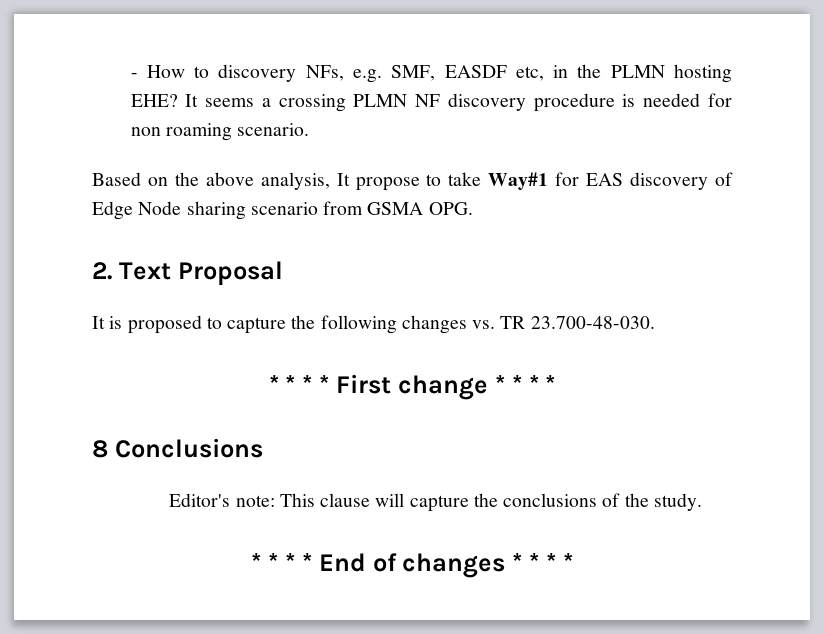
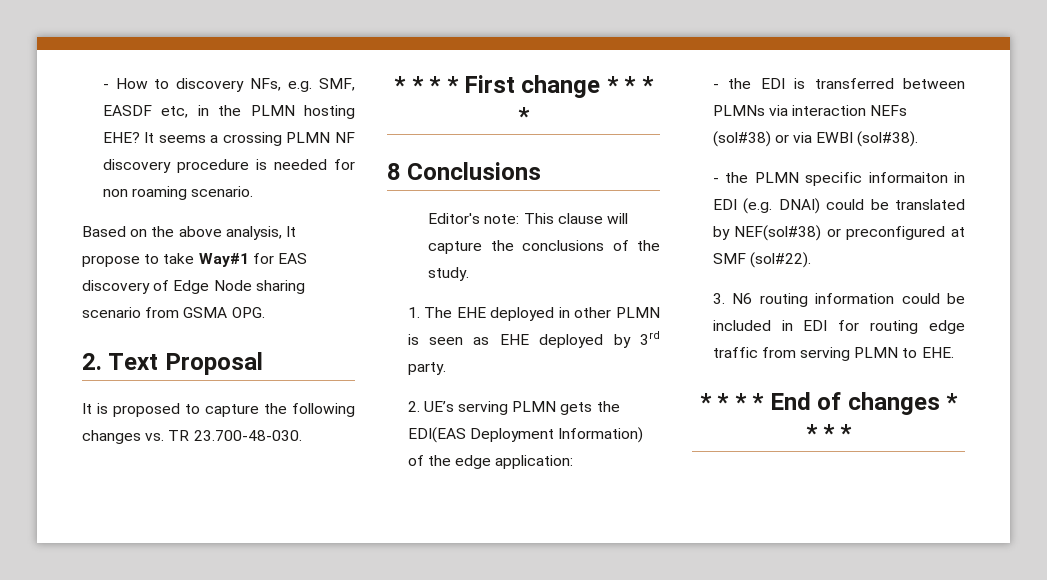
+ 1. The EHE deployed in other PLMN is seen as EHE deployed by 3rd party.
+ 2. UE’s serving PLMN gets the EDI(EAS Deployment Information) of the edge application:
+ - the EDI is transferred between PLMNs via interaction NEFs (sol#38) or via EWBI (sol#38).
+ - the PLMN specific informaiton in EDI (e.g. DNAI) could be translated by NEF(sol#38) or preconfigured at SMF (sol#22).
+ 3. N6 routing information could be included in EDI for routing edge traffic from serving PLMN to EHE.

